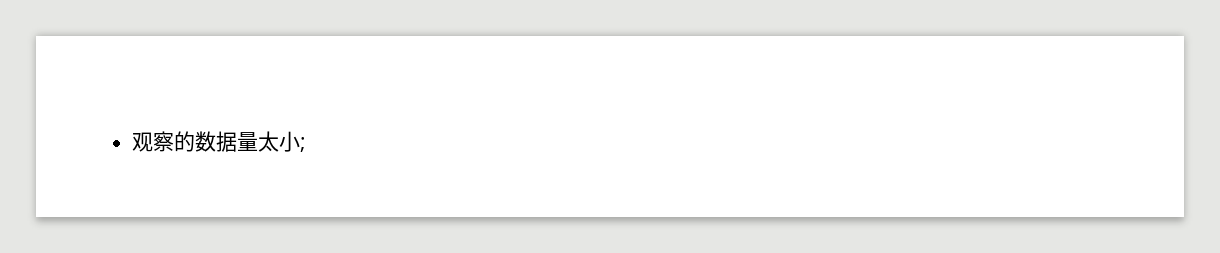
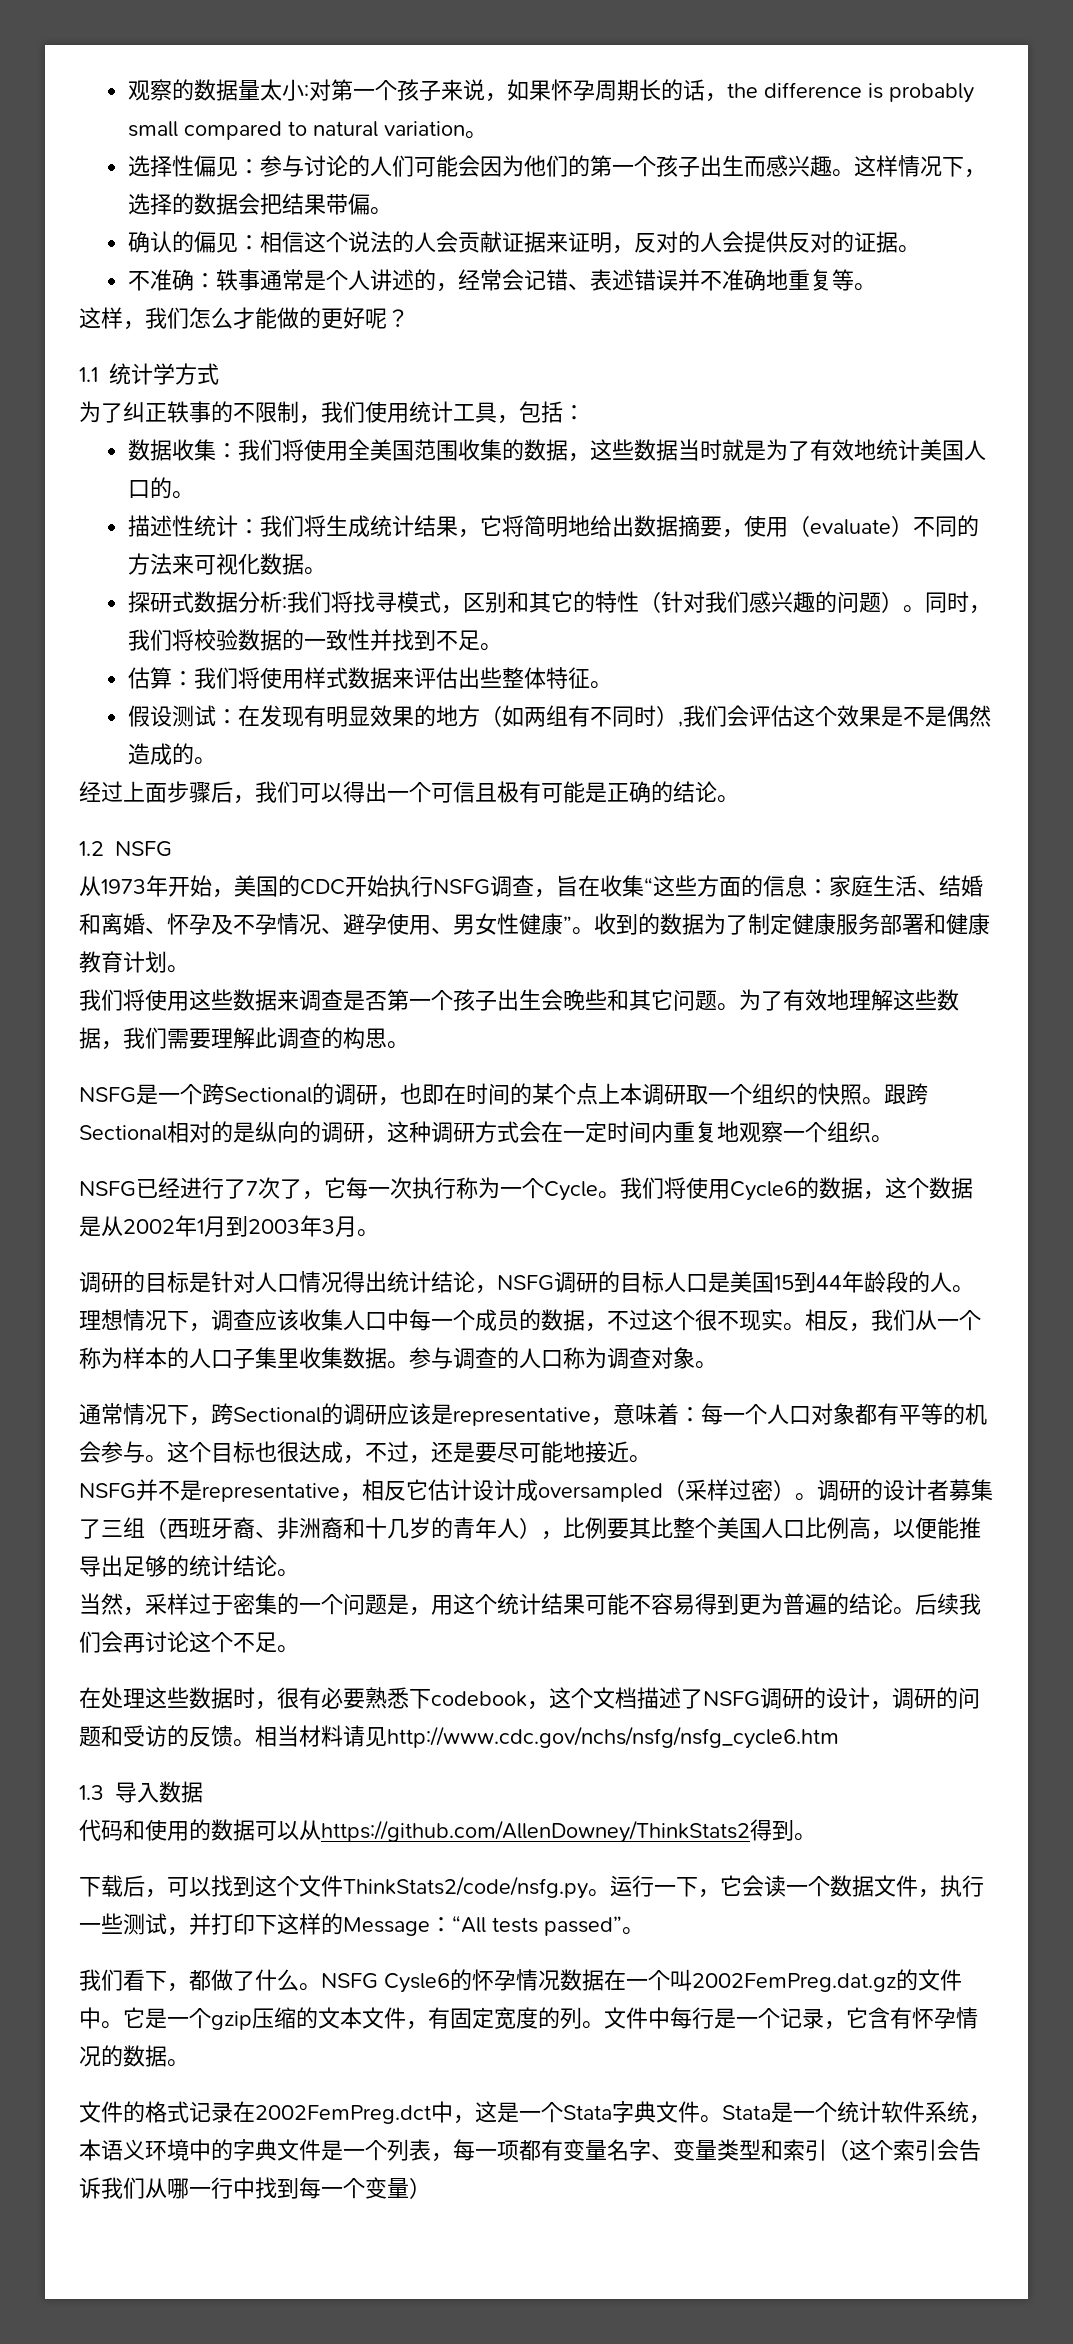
- 观察的数据量太小;
+ 观察的数据量太小:对第一个孩子来说，如果怀孕周期长的话，the difference is probably small compared to natural variation。
+ 选择性偏见：参与讨论的人们可能会因为他们的第一个孩子出生而感兴趣。这样情况下，选择的数据会把结果带偏。
+ 确认的偏见：相信这个说法的人会贡献证据来证明，反对的人会提供反对的证据。
+ 不准确：轶事通常是个人讲述的，经常会记错、表述错误并不准确地重复等。
+ 这样，我们怎么才能做的更好呢？
+ 1.1统计学方式
+ 为了纠正轶事的不限制，我们使用统计工具，包括：
+ 数据收集：我们将使用全美国范围收集的数据，这些数据当时就是为了有效地统计美国人口的。
+ 描述性统计：我们将生成统计结果，它将简明地给出数据摘要，使用（evaluate）不同的方法来可视化数据。
+ 探研式数据分析:我们将找寻模式，区别和其它的特性（针对我们感兴趣的问题）。同时，我们将校验数据的一致性并找到不足。
+ 估算：我们将使用样式数据来评估出些整体特征。
+ 假设测试：在发现有明显效果的地方（如两组有不同时）,我们会评估这个效果是不是偶然造成的。
+ 经过上面步骤后，我们可以得出一个可信且极有可能是正确的结论。
+ 1.2 NSFG
+ 从1973年开始，美国的CDC开始执行NSFG调查，旨在收集“这些方面的信息：家庭生活、结婚和离婚、怀孕及不孕情况、避孕使用、男女性健康”。收到的数据为了制定健康服务部署和健康教育计划。
+ 我们将使用这些数据来调查是否第一个孩子出生会晚些和其它问题。为了有效地理解这些数据，我们需要理解此调查的构思。
+ NSFG是一个跨Sectional的调研，也即在时间的某个点上本调研取一个组织的快照。跟跨Sectional相对的是纵向的调研，这种调研方式会在一定时间内重复地观察一个组织。
+ NSFG已经进行了7次了，它每一次执行称为一个Cycle。我们将使用Cycle6的数据，这个数据是从2002年1月到2003年3月。
+ 调研的目标是针对人口情况得出统计结论，NSFG调研的目标人口是美国15到44年龄段的人。理想情况下，调查应该收集人口中每一个成员的数据，不过这个很不现实。相反，我们从一个称为样本的人口子集里收集数据。参与调查的人口称为调查对象。
+ 通常情况下，跨Sectional的调研应该是representative，意味着：每一个人口对象都有平等的机会参与。这个目标也很达成，不过，还是要尽可能地接近。
+ NSFG并不是representative，相反它估计设计成oversampled（采样过密）。调研的设计者募集了三组（西班牙裔、非洲裔和十几岁的青年人），比例要其比整个美国人口比例高，以便能推导出足够的统计结论。
+ 当然，采样过于密集的一个问题是，用这个统计结果可能不容易得到更为普遍的结论。后续我们会再讨论这个不足。
+ 在处理这些数据时，很有必要熟悉下codebook，这个文档描述了NSFG调研的设计，调研的问题和受访的反馈。相当材料请见http://www.cdc.gov/nchs/nsfg/nsfg_cycle6.htm
+ 1.3导入数据
+ 代码和使用的数据可以从https://github.com/AllenDowney/ThinkStats2得到。
+ 下载后，可以找到这个文件ThinkStats2/code/nsfg.py。运行一下，它会读一个数据文件，执行一些测试，并打印下这样的Message：“All tests passed”。
+ 我们看下，都做了什么。NSFG Cysle6的怀孕情况数据在一个叫2002FemPreg.dat.gz的文件中。它是一个gzip压缩的文本文件，有固定宽度的列。文件中每行是一个记录，它含有怀孕情况的数据。
+ 文件的格式记录在2002FemPreg.dct中，这是一个Stata字典文件。Stata是一个统计软件系统，本语义环境中的字典文件是一个列表，每一项都有变量名字、变量类型和索引（这个索引会告诉我们从哪一行中找到每一个变量）

